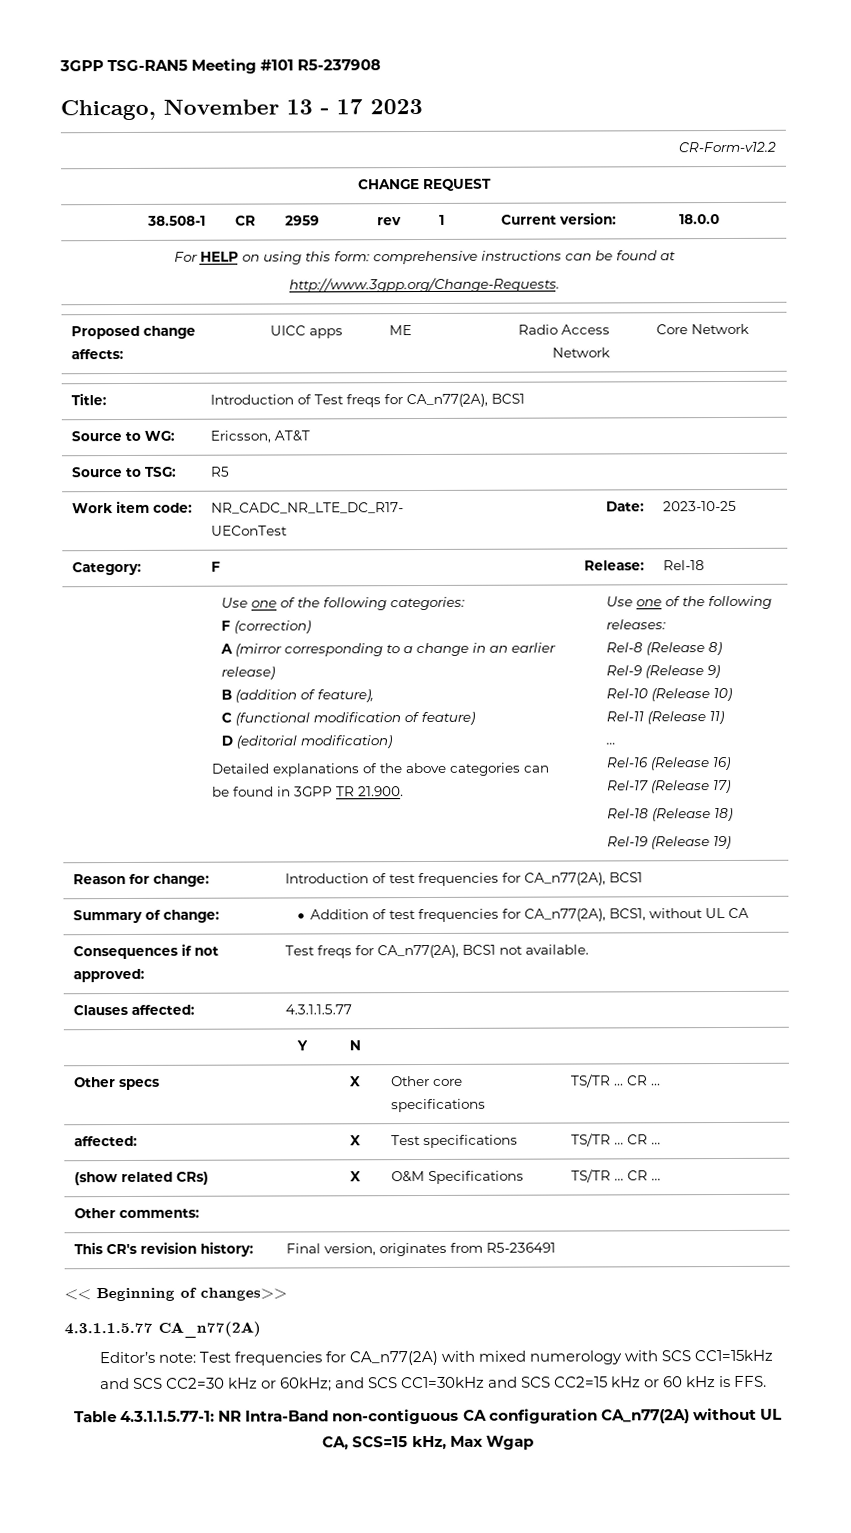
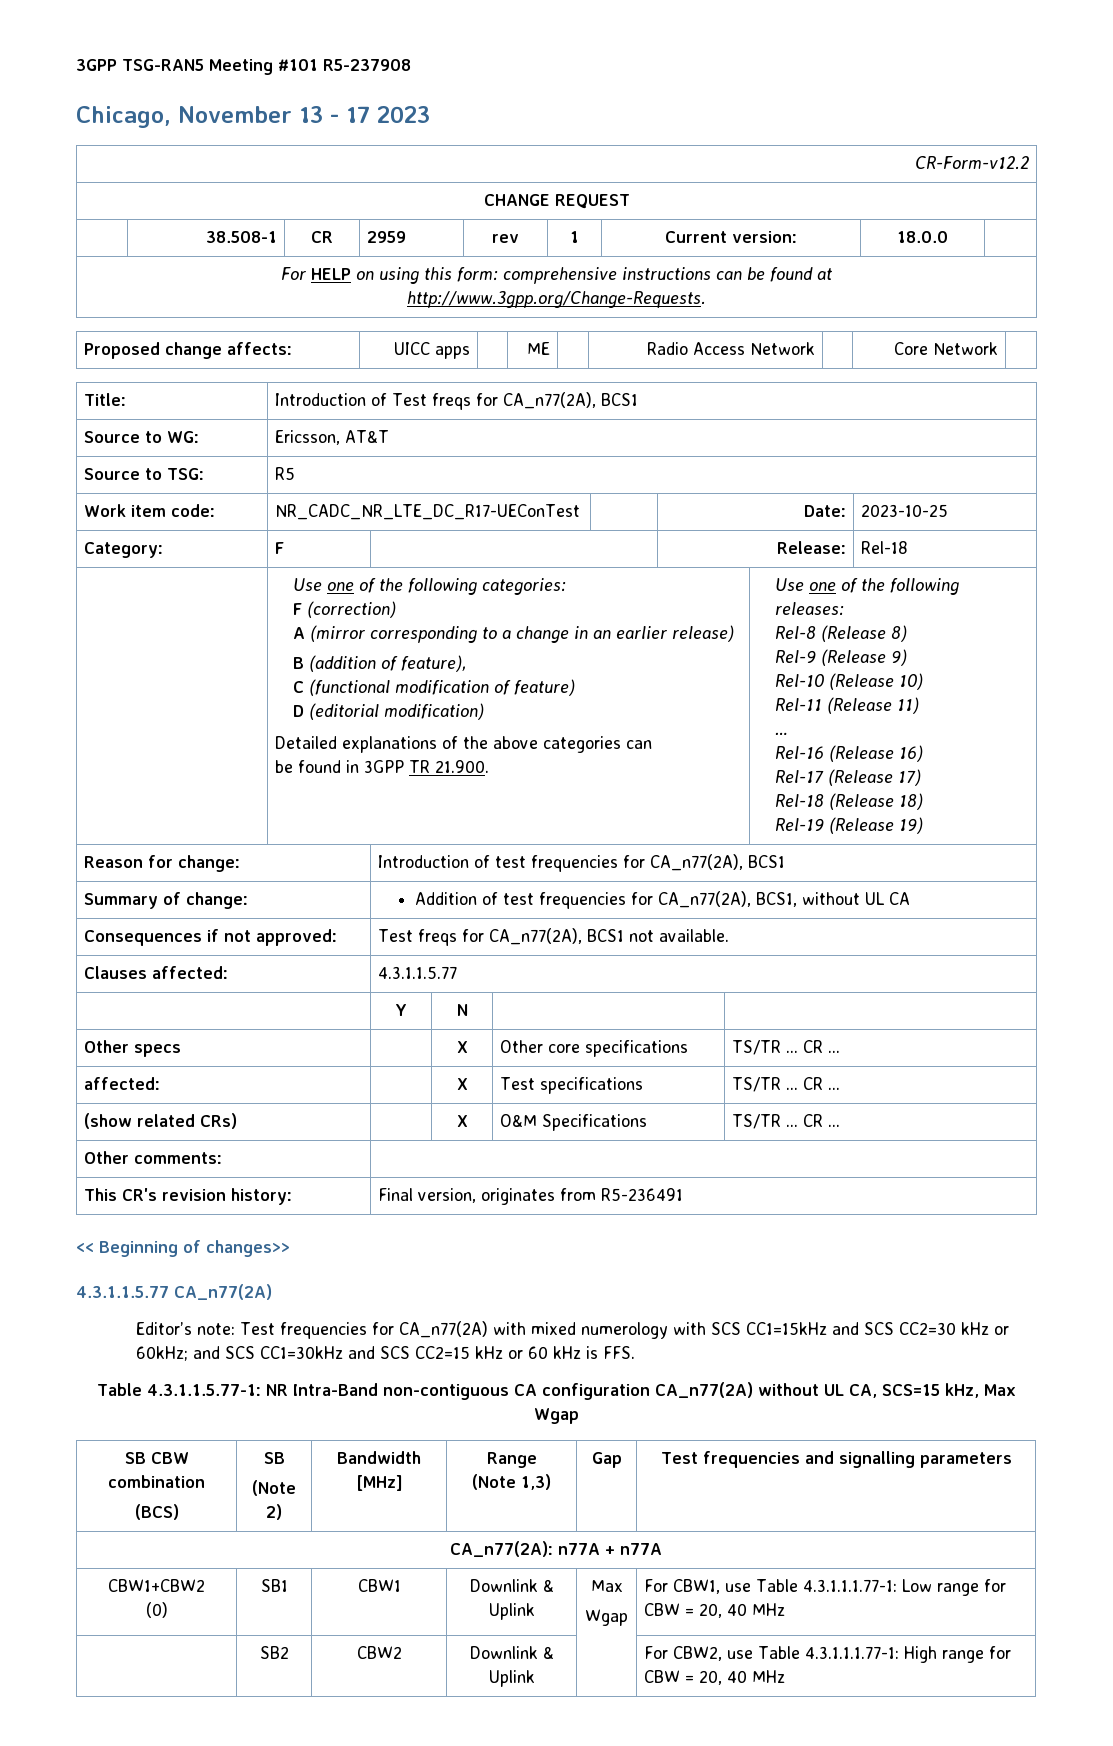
+ SB CBW combination
+ (BCS) | SB
+ (Note 2) | Bandwidth [MHz] | Range
+ (Note 1,3) | Gap | Test frequencies and signalling parameters
+ CA_n77(2A): n77A + n77A
+ CBW1+CBW2
+ (0) | SB1 | CBW1 | Downlink & Uplink | Max
+ Wgap | For CBW1, use Table 4.3.1.1.1.77-1: Low range for CBW = 20, 40 MHz
+ | SB2 | CBW2 | Downlink & Uplink | | For CBW2, use Table 4.3.1.1.1.77-1: High range for CBW = 20, 40 MHz

